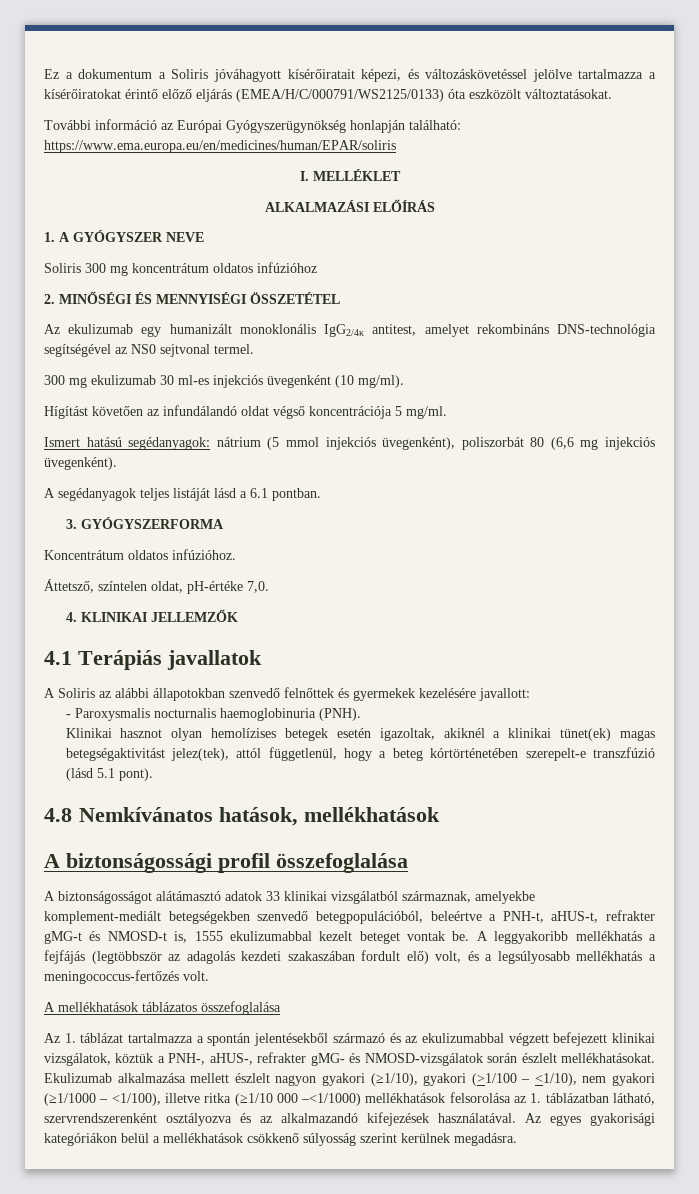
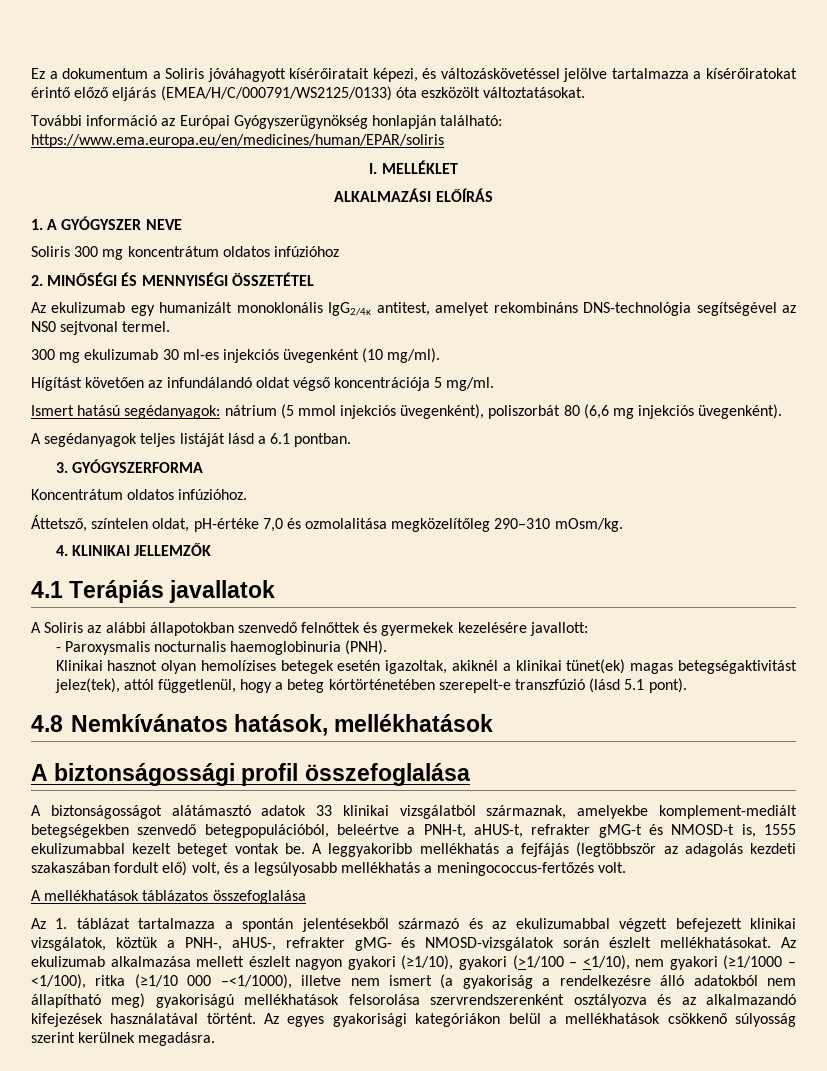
- Áttetsző, színtelen oldat, pH-értéke 7,0.
+ Áttetsző, színtelen oldat, pH-értéke 7,0 és ozmolalitása megközelítőleg 290–310 mOsm/kg.
- Ekulizumab alkalmazása mellett észlelt nagyon gyakori (≥1/10), gyakori (>1/100 – <1/10), nem gyakori (≥1/1000 – <1/100), illetve ritka (≥1/10 000 –<1/1000) mellékhatások felsorolása az 1. táblázatban látható, szervrendszerenként osztályozva és az alkalmazandó kifejezések használatával.
+ Az ekulizumab alkalmazása mellett észlelt nagyon gyakori (≥1/10), gyakori (>1/100 – <1/10), nem gyakori (≥1/1000 – <1/100), ritka (≥1/10 000 –<1/1000), illetve nem ismert (a gyakoriság a rendelkezésre álló adatokból nem állapítható meg) gyakoriságú mellékhatások felsorolása szervrendszerenként osztályozva és az alkalmazandó kifejezések használatával történt.

